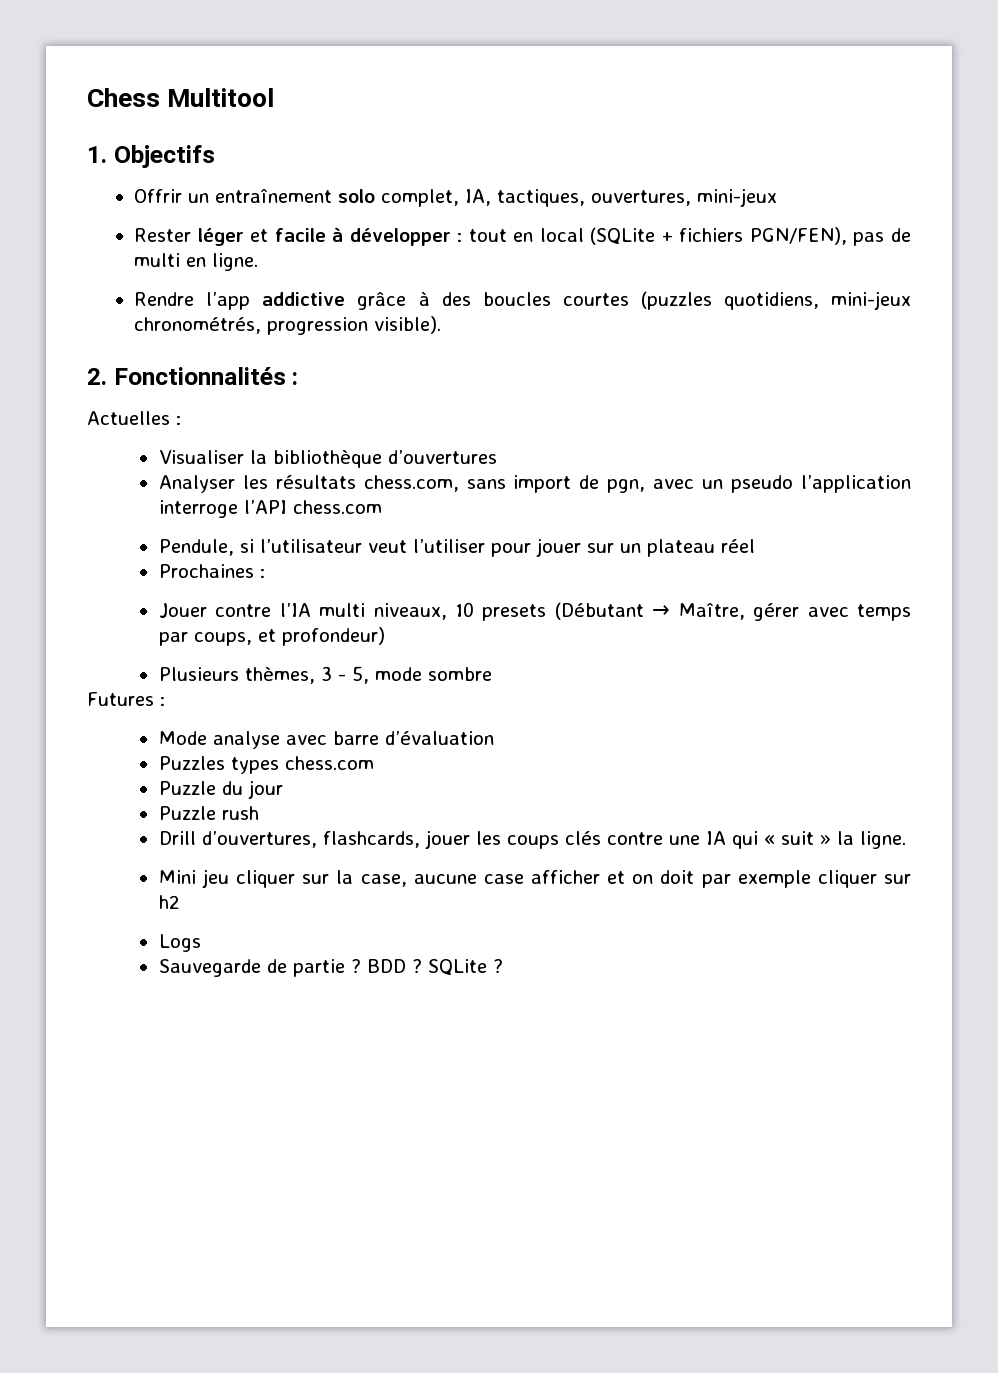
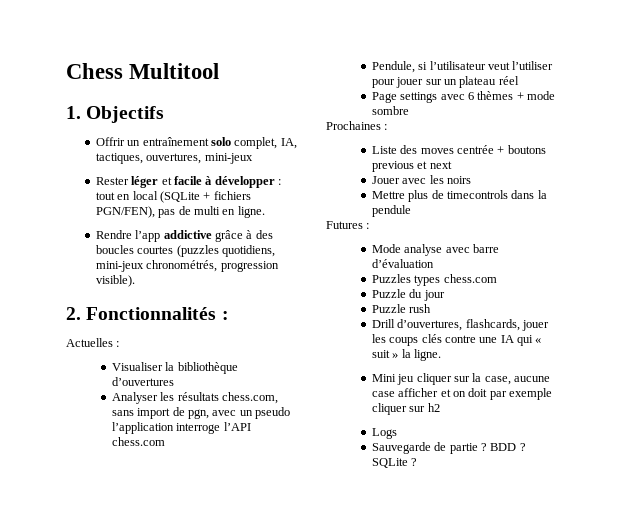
+ Page settings avec 6 thèmes + mode sombre
  Prochaines :
- Jouer contre l’IA multi niveaux, 10 presets (Débutant → Maître, gérer avec temps par coups, et profondeur)
- Plusieurs thèmes, 3 - 5, mode sombre
+ Liste des moves centrée + boutons previous et next
+ Jouer avec les noirs
+ Mettre plus de timecontrols dans la pendule

